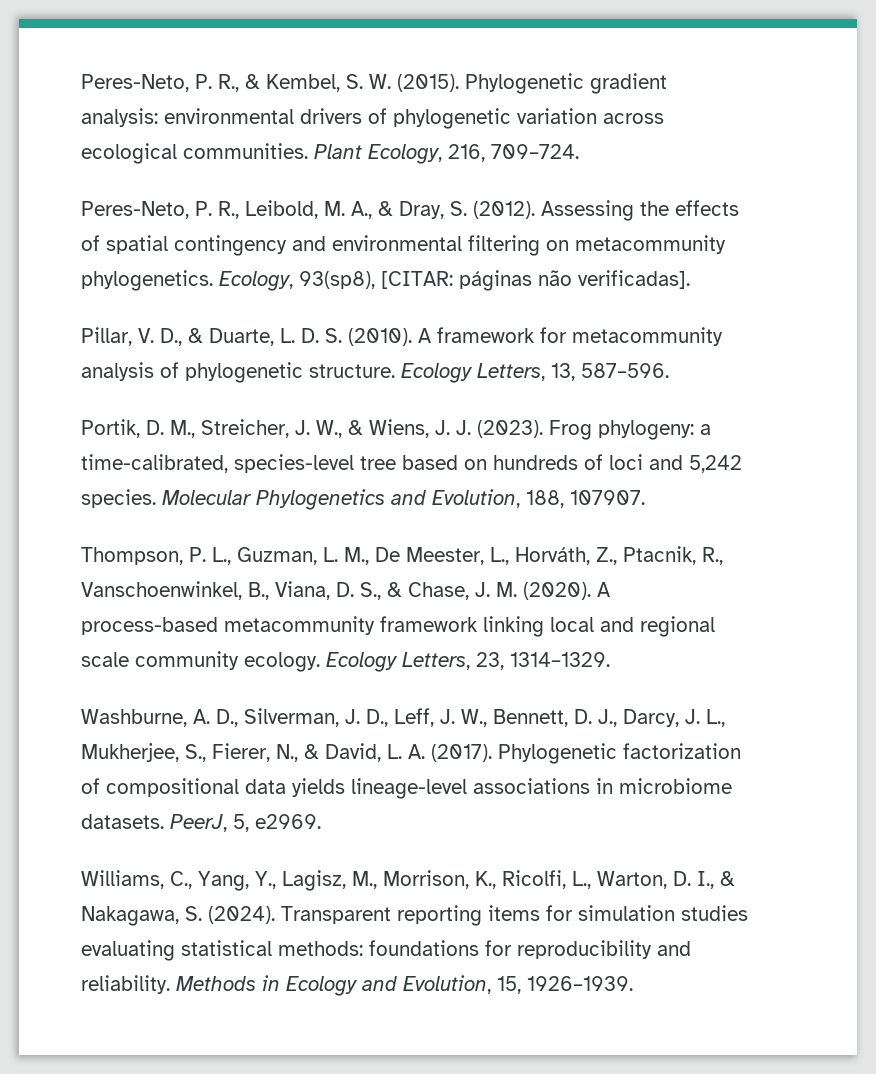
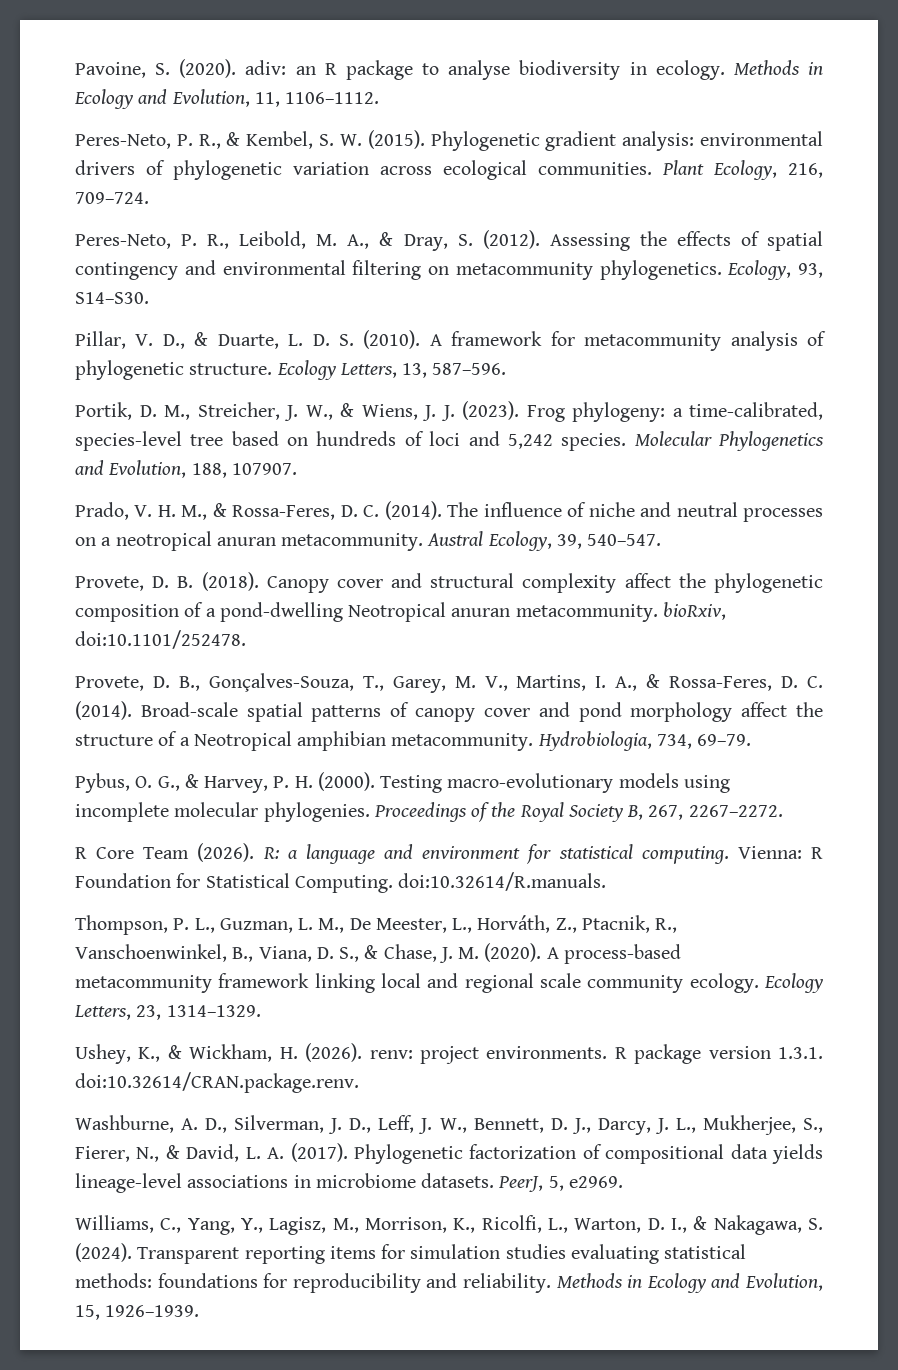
+ Pavoine, S. (2020). adiv: an R package to analyse biodiversity in ecology. Methods in Ecology and Evolution, 11, 1106–1112.
- Ecology, 93(sp8), [CITAR: páginas não verificadas].
+ Ecology, 93, S14–S30.
+ Prado, V. H. M., & Rossa-Feres, D. C. (2014). The influence of niche and neutral processes on a neotropical anuran metacommunity. Austral Ecology, 39, 540–547.
+ Provete, D. B. (2018). Canopy cover and structural complexity affect the phylogenetic composition of a pond-dwelling Neotropical anuran metacommunity. bioRxiv, doi:10.1101/252478.
+ Provete, D. B., Gonçalves-Souza, T., Garey, M. V., Martins, I. A., & Rossa-Feres, D. C. (2014). Broad-scale spatial patterns of canopy cover and pond morphology affect the structure of a Neotropical amphibian metacommunity. Hydrobiologia, 734, 69–79.
+ Pybus, O. G., & Harvey, P. H. (2000). Testing macro-evolutionary models using incomplete molecular phylogenies. Proceedings of the Royal Society B, 267, 2267–2272.
+ R Core Team (2026). R: a language and environment for statistical computing. Vienna: R Foundation for Statistical Computing. doi:10.32614/R.manuals.
+ Ushey, K., & Wickham, H. (2026). renv: project environments. R package version 1.3.1. doi:10.32614/CRAN.package.renv.

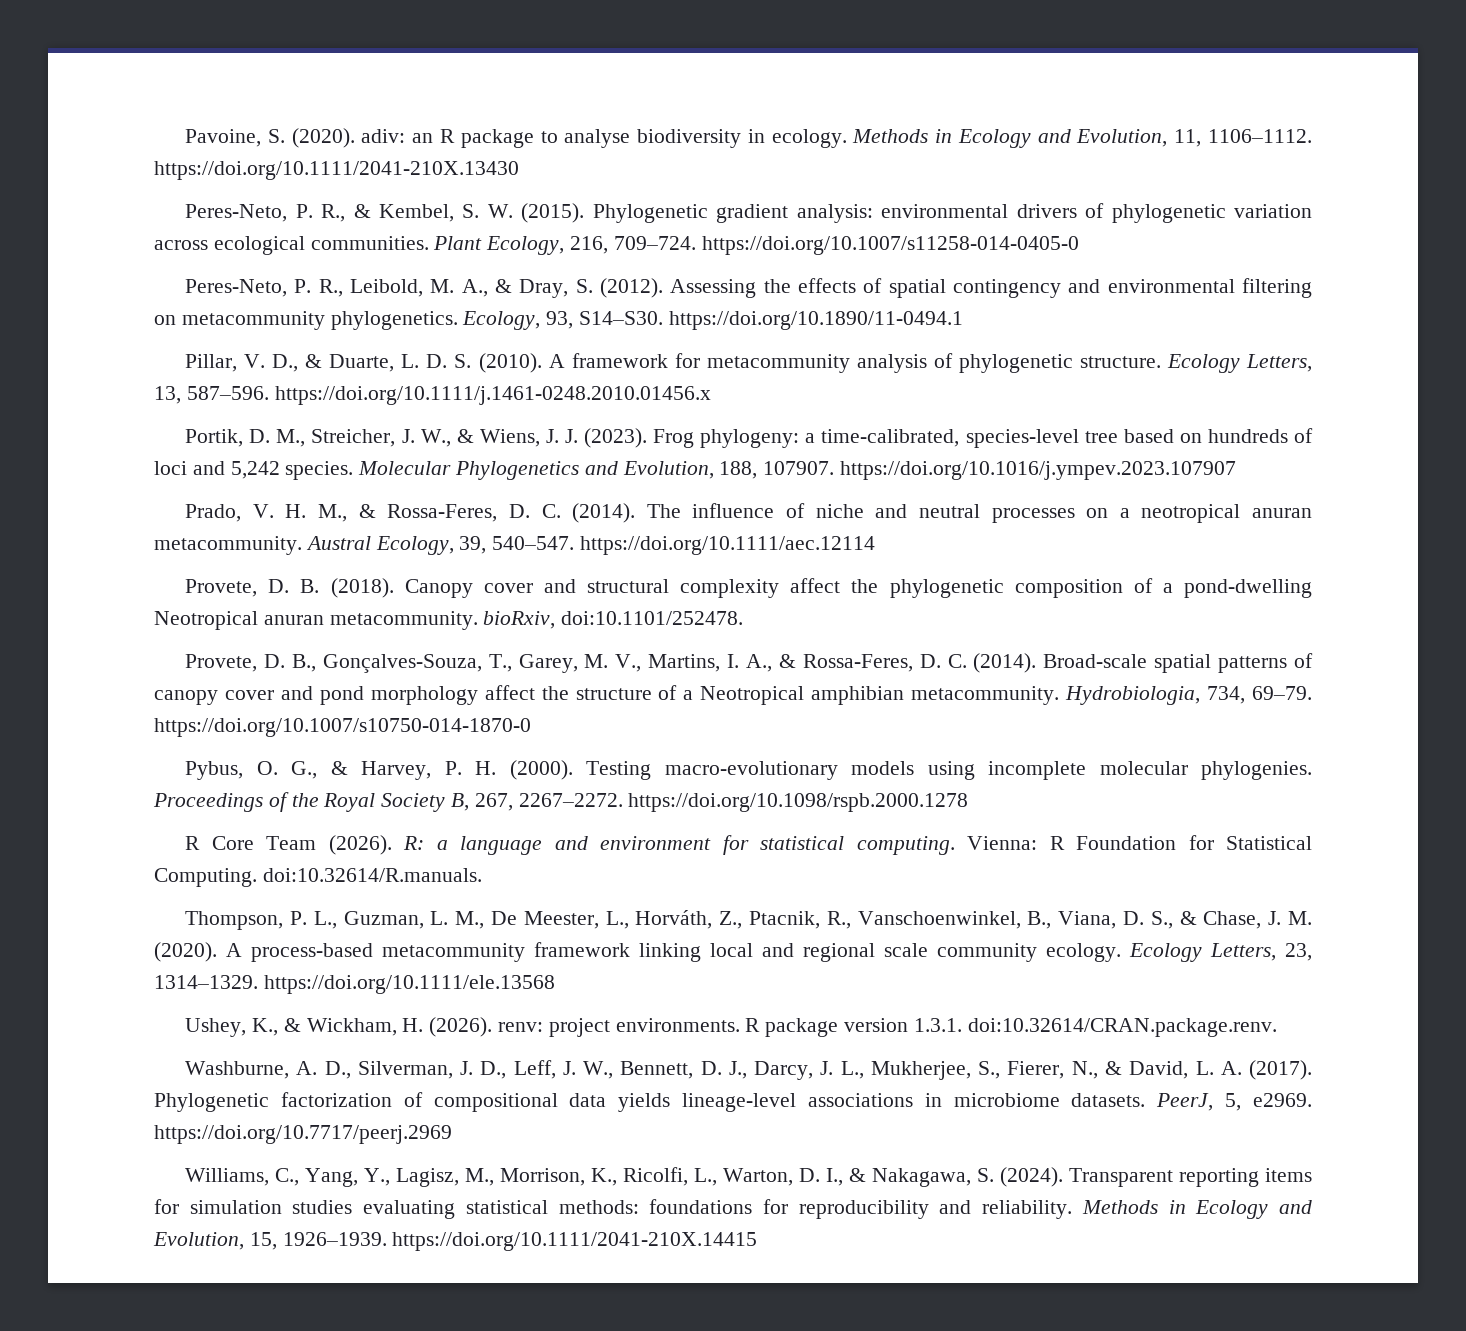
- Methods in Ecology and Evolution, 11, 1106–1112.
+ Methods in Ecology and Evolution, 11, 1106–1112. https://doi.org/10.1111/2041-210X.13430
- Plant Ecology, 216, 709–724.
+ Plant Ecology, 216, 709–724. https://doi.org/10.1007/s11258-014-0405-0
- Ecology, 93, S14–S30.
+ Ecology, 93, S14–S30. https://doi.org/10.1890/11-0494.1
- Ecology Letters, 13, 587–596.
+ Ecology Letters, 13, 587–596. https://doi.org/10.1111/j.1461-0248.2010.01456.x
- Molecular Phylogenetics and Evolution, 188, 107907.
+ Molecular Phylogenetics and Evolution, 188, 107907. https://doi.org/10.1016/j.ympev.2023.107907
- Austral Ecology, 39, 540–547.
+ Austral Ecology, 39, 540–547. https://doi.org/10.1111/aec.12114
- Hydrobiologia, 734, 69–79.
+ Hydrobiologia, 734, 69–79. https://doi.org/10.1007/s10750-014-1870-0
- Proceedings of the Royal Society B, 267, 2267–2272.
+ Proceedings of the Royal Society B, 267, 2267–2272. https://doi.org/10.1098/rspb.2000.1278
- Ecology Letters, 23, 1314–1329.
+ Ecology Letters, 23, 1314–1329. https://doi.org/10.1111/ele.13568
- PeerJ, 5, e2969.
+ PeerJ, 5, e2969. https://doi.org/10.7717/peerj.2969
- Methods in Ecology and Evolution, 15, 1926–1939.
+ Methods in Ecology and Evolution, 15, 1926–1939. https://doi.org/10.1111/2041-210X.14415

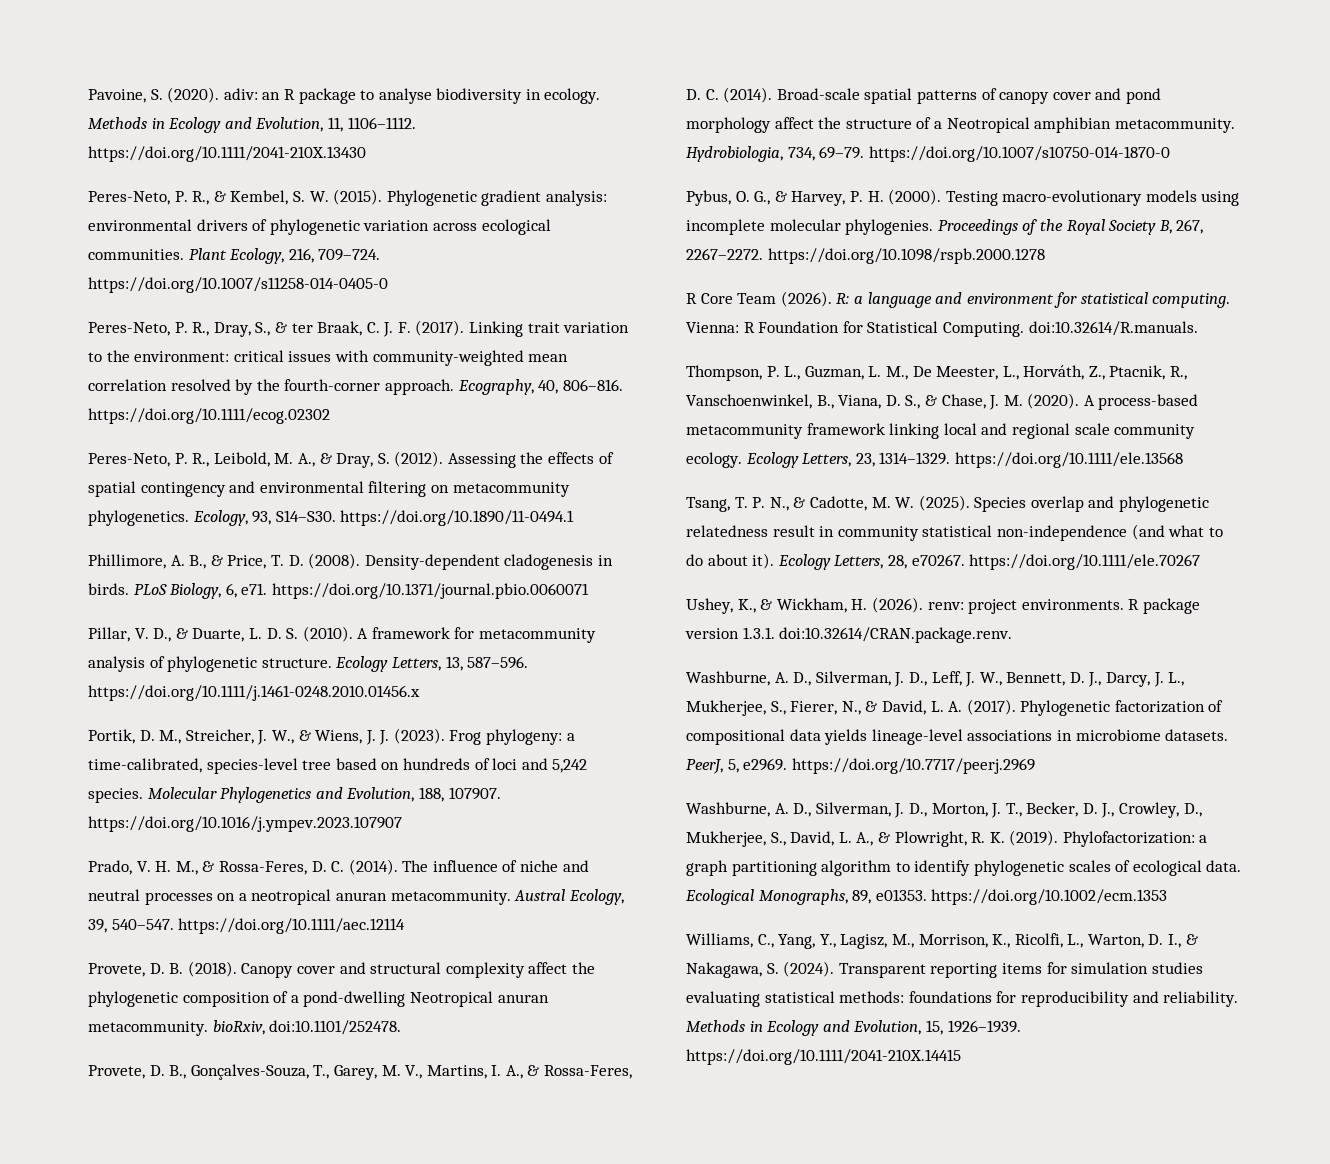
+ Peres-Neto, P. R., Dray, S., & ter Braak, C. J. F. (2017). Linking trait variation to the environment: critical issues with community-weighted mean correlation resolved by the fourth-corner approach. Ecography, 40, 806–816. https://doi.org/10.1111/ecog.02302
+ Phillimore, A. B., & Price, T. D. (2008). Density-dependent cladogenesis in birds. PLoS Biology, 6, e71. https://doi.org/10.1371/journal.pbio.0060071
+ Tsang, T. P. N., & Cadotte, M. W. (2025). Species overlap and phylogenetic relatedness result in community statistical non-independence (and what to do about it). Ecology Letters, 28, e70267. https://doi.org/10.1111/ele.70267
+ Washburne, A. D., Silverman, J. D., Morton, J. T., Becker, D. J., Crowley, D., Mukherjee, S., David, L. A., & Plowright, R. K. (2019). Phylofactorization: a graph partitioning algorithm to identify phylogenetic scales of ecological data. Ecological Monographs, 89, e01353. https://doi.org/10.1002/ecm.1353

